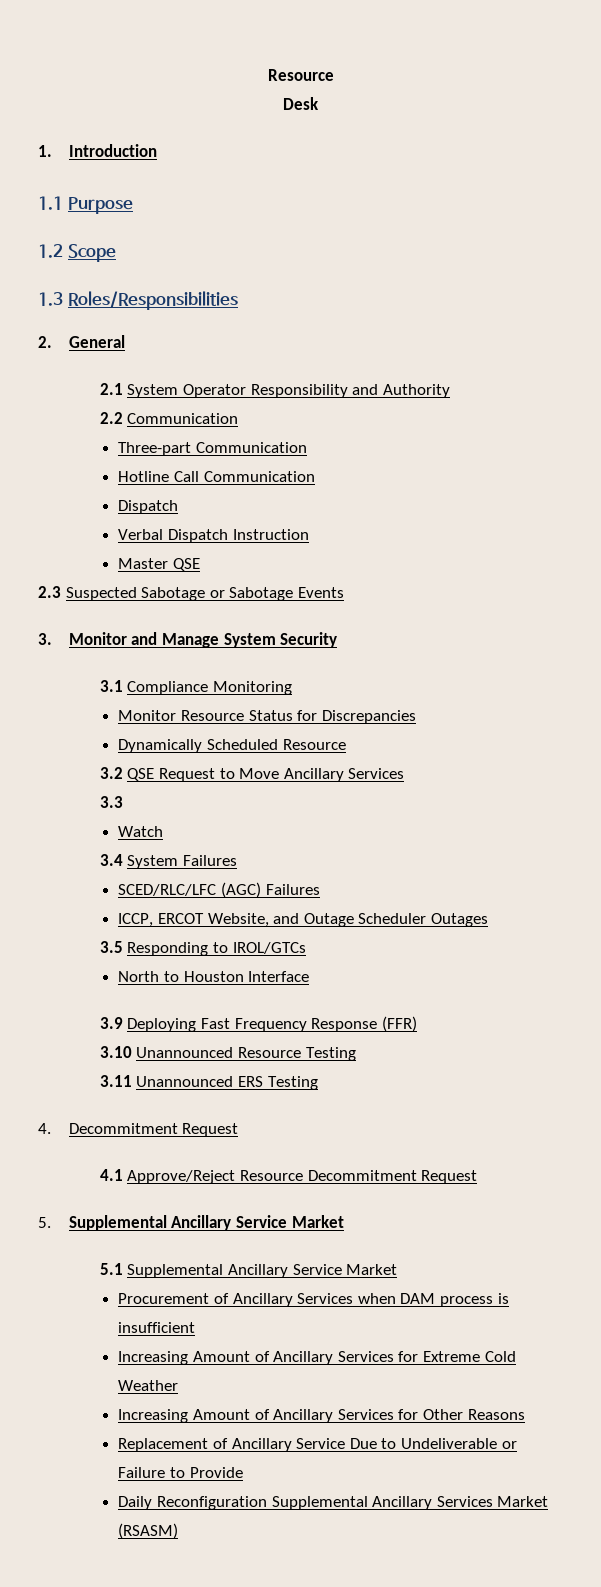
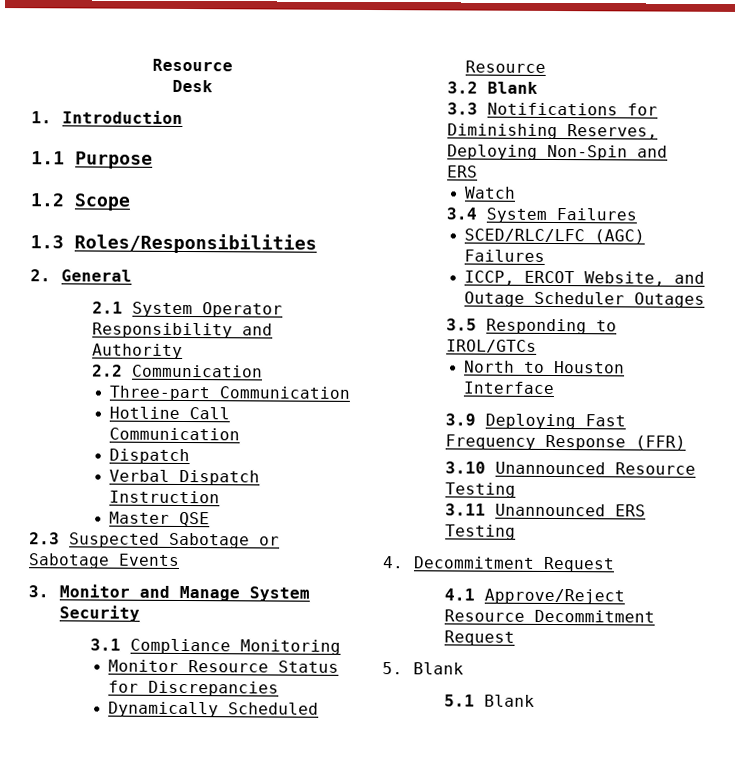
- 3.2 QSE Request to Move Ancillary Services
- 3.3
+ 3.2 Blank
+ 3.3 Notifications for Diminishing Reserves, Deploying Non-Spin and ERS
- 5. Supplemental Ancillary Service Market
- 5.1 Supplemental Ancillary Service Market
- Procurement of Ancillary Services when DAM process is insufficient
- Increasing Amount of Ancillary Services for Extreme Cold Weather
- Increasing Amount of Ancillary Services for Other Reasons
- Replacement of Ancillary Service Due to Undeliverable or Failure to Provide
- Daily Reconfiguration Supplemental Ancillary Services Market (RSASM)
+ 5. Blank
+ 5.1 Blank

